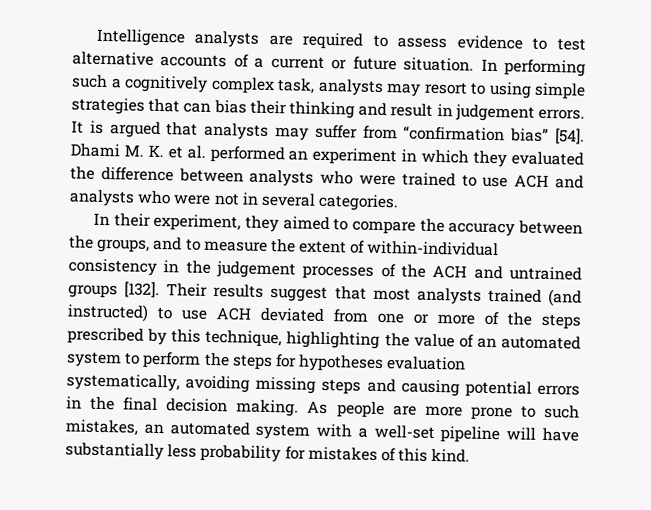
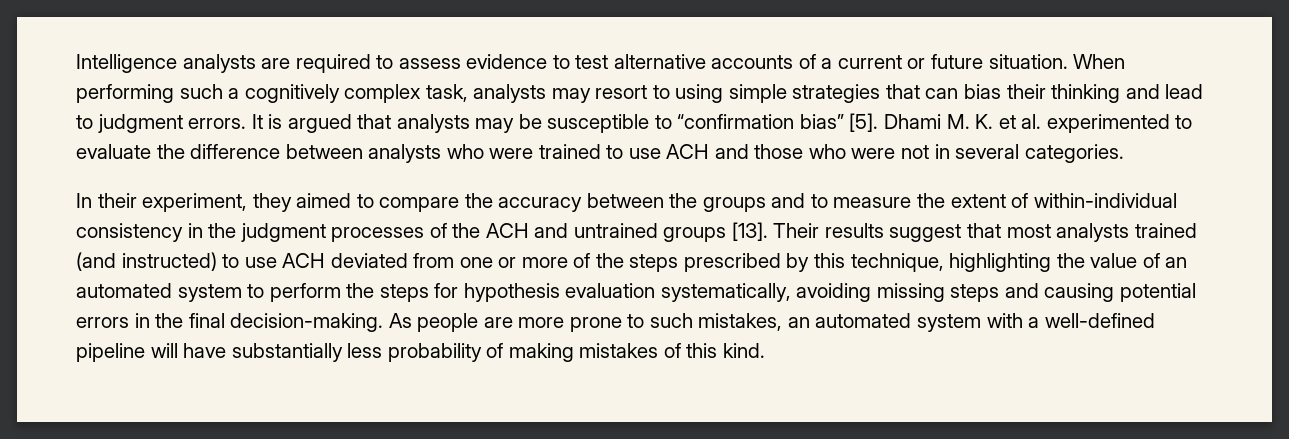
- In performing such a cognitively complex task, analysts may resort to using simple strategies that can bias their thinking and result in judgement errors.
+ When performing such a cognitively complex task, analysts may resort to using simple strategies that can bias their thinking and lead to judgment errors.
- It is argued that analysts may suffer from “confirmation bias” [54].
+ It is argued that analysts may be susceptible to “confirmation bias” [5].
- Dhami M. K. et al. performed an experiment in which they evaluated the difference between analysts who were trained to use ACH and analysts who were not in several categories.
+ Dhami M. K. et al. experimented to evaluate the difference between analysts who were trained to use ACH and those who were not in several categories.
- In their experiment, they aimed to compare the accuracy between the groups, and to measure the extent of within-individual consistency in the judgement processes of the ACH and untrained groups [132].
+ In their experiment, they aimed to compare the accuracy between the groups and to measure the extent of within-individual consistency in the judgment processes of the ACH and untrained groups [13].
- Their results suggest that most analysts trained (and instructed) to use ACH deviated from one or more of the steps prescribed by this technique, highlighting the value of an automated system to perform the steps for hypotheses evaluation systematically, avoiding missing steps and causing potential errors in the final decision making.
+ Their results suggest that most analysts trained (and instructed) to use ACH deviated from one or more of the steps prescribed by this technique, highlighting the value of an automated system to perform the steps for hypothesis evaluation systematically, avoiding missing steps and causing potential errors in the final decision-making.
- As people are more prone to such mistakes, an automated system with a well-set pipeline will have substantially less probability for mistakes of this kind.
+ As people are more prone to such mistakes, an automated system with a well-defined pipeline will have substantially less probability of making mistakes of this kind.

